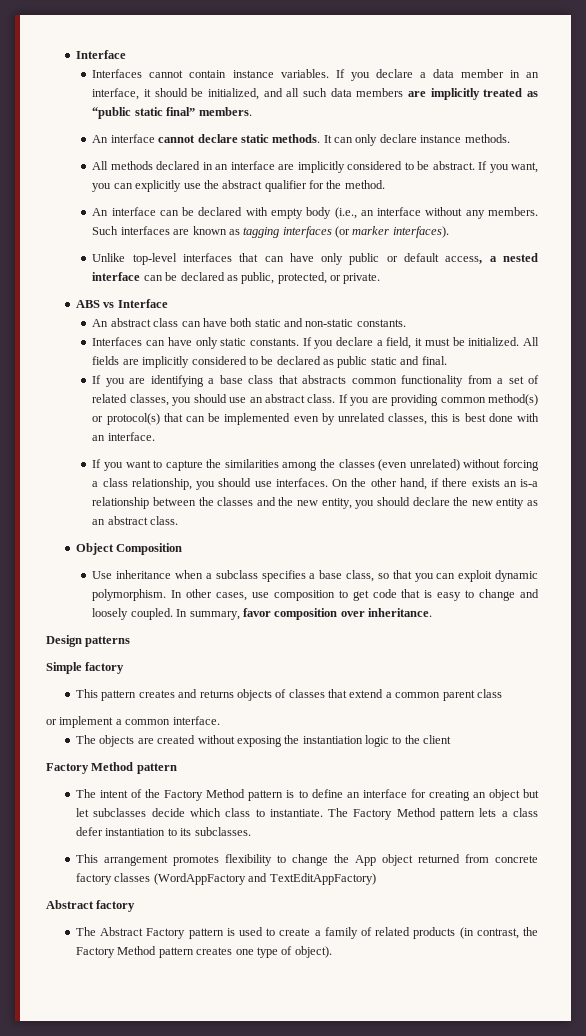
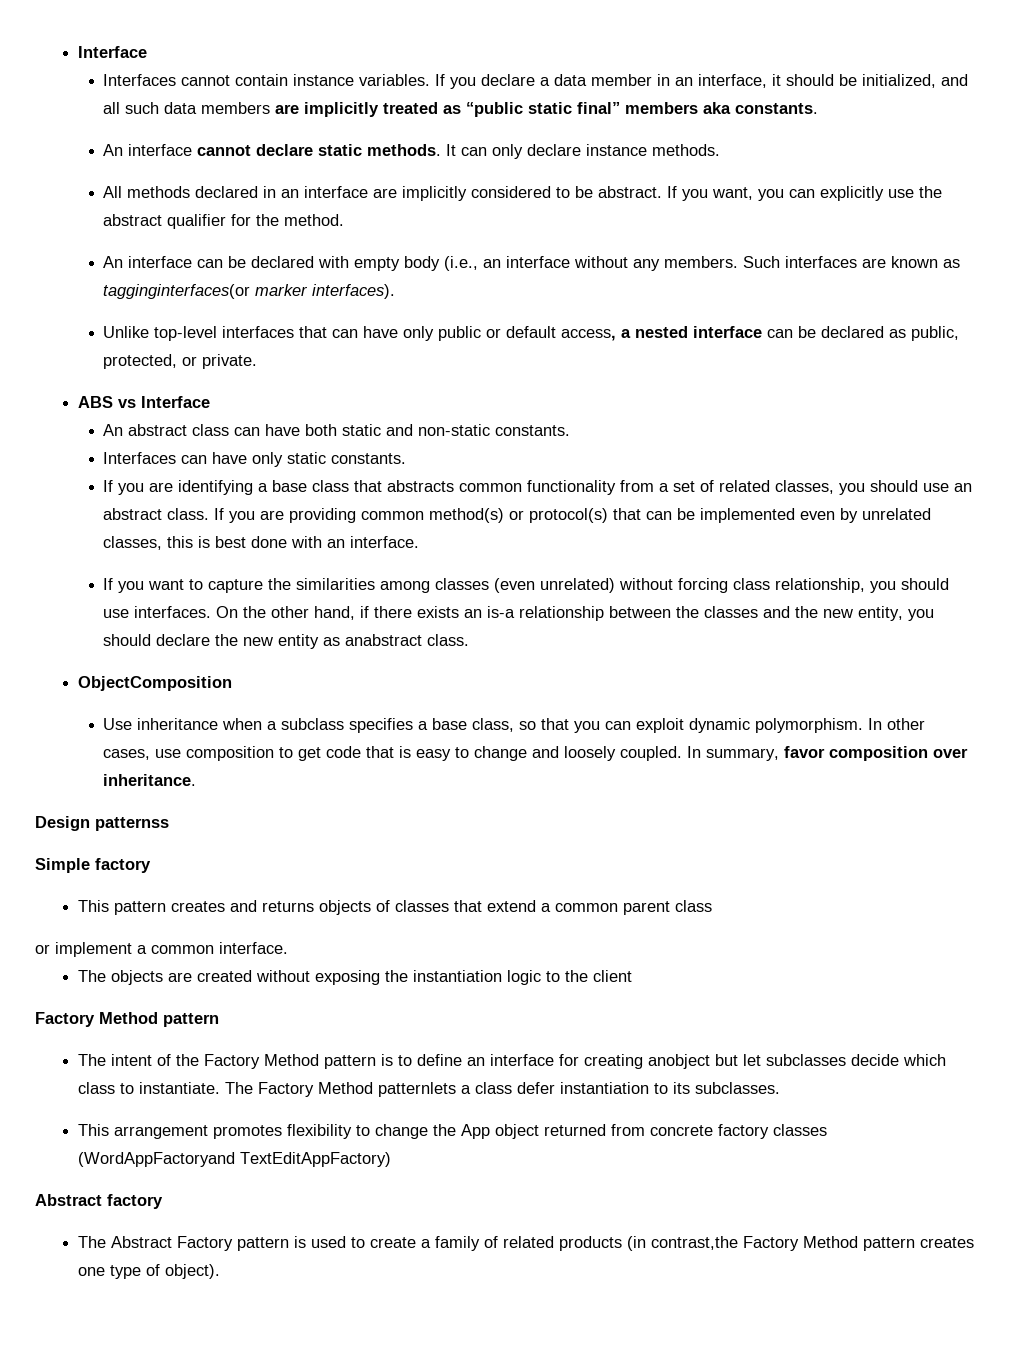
- If you declare a data member in an interface, it should be initialized, and all such data members are implicitly treated as “public static final” members.
+ If you declare a data member in an interface, it should be initialized, and all such data members are implicitly treated as “public static final” members aka constants.
- Such interfaces are known as tagging interfaces (or marker interfaces).
+ Such interfaces are known as tagginginterfaces(or marker interfaces).
- If you declare a field, it must be initialized. All fields are implicitly considered to be declared as public static and final.
- If you want to capture the similarities among the classes (even unrelated) without forcing a class relationship, you should use interfaces.
+ If you want to capture the similarities among classes (even unrelated) without forcing class relationship, you should use interfaces.
- On the other hand, if there exists an is-a relationship between the classes and the new entity, you should declare the new entity as an abstract class.
+ On the other hand, if there exists an is-a relationship between the classes and the new entity, you should declare the new entity as anabstract class.
- Object Composition
+ ObjectComposition
- Design patterns
+ Design patternss
- The intent of the Factory Method pattern is to define an interface for creating an object but let subclasses decide which class to instantiate.
+ The intent of the Factory Method pattern is to define an interface for creating anobject but let subclasses decide which class to instantiate.
- The Factory Method pattern lets a class defer instantiation to its subclasses.
+ The Factory Method patternlets a class defer instantiation to its subclasses.
- This arrangement promotes flexibility to change the App object returned from concrete factory classes (WordAppFactory and TextEditAppFactory)
+ This arrangement promotes flexibility to change the App object returned from concrete factory classes (WordAppFactoryand TextEditAppFactory)
- The Abstract Factory pattern is used to create a family of related products (in contrast, the Factory Method pattern creates one type of object).
+ The Abstract Factory pattern is used to create a family of related products (in contrast,the Factory Method pattern creates one type of object).

